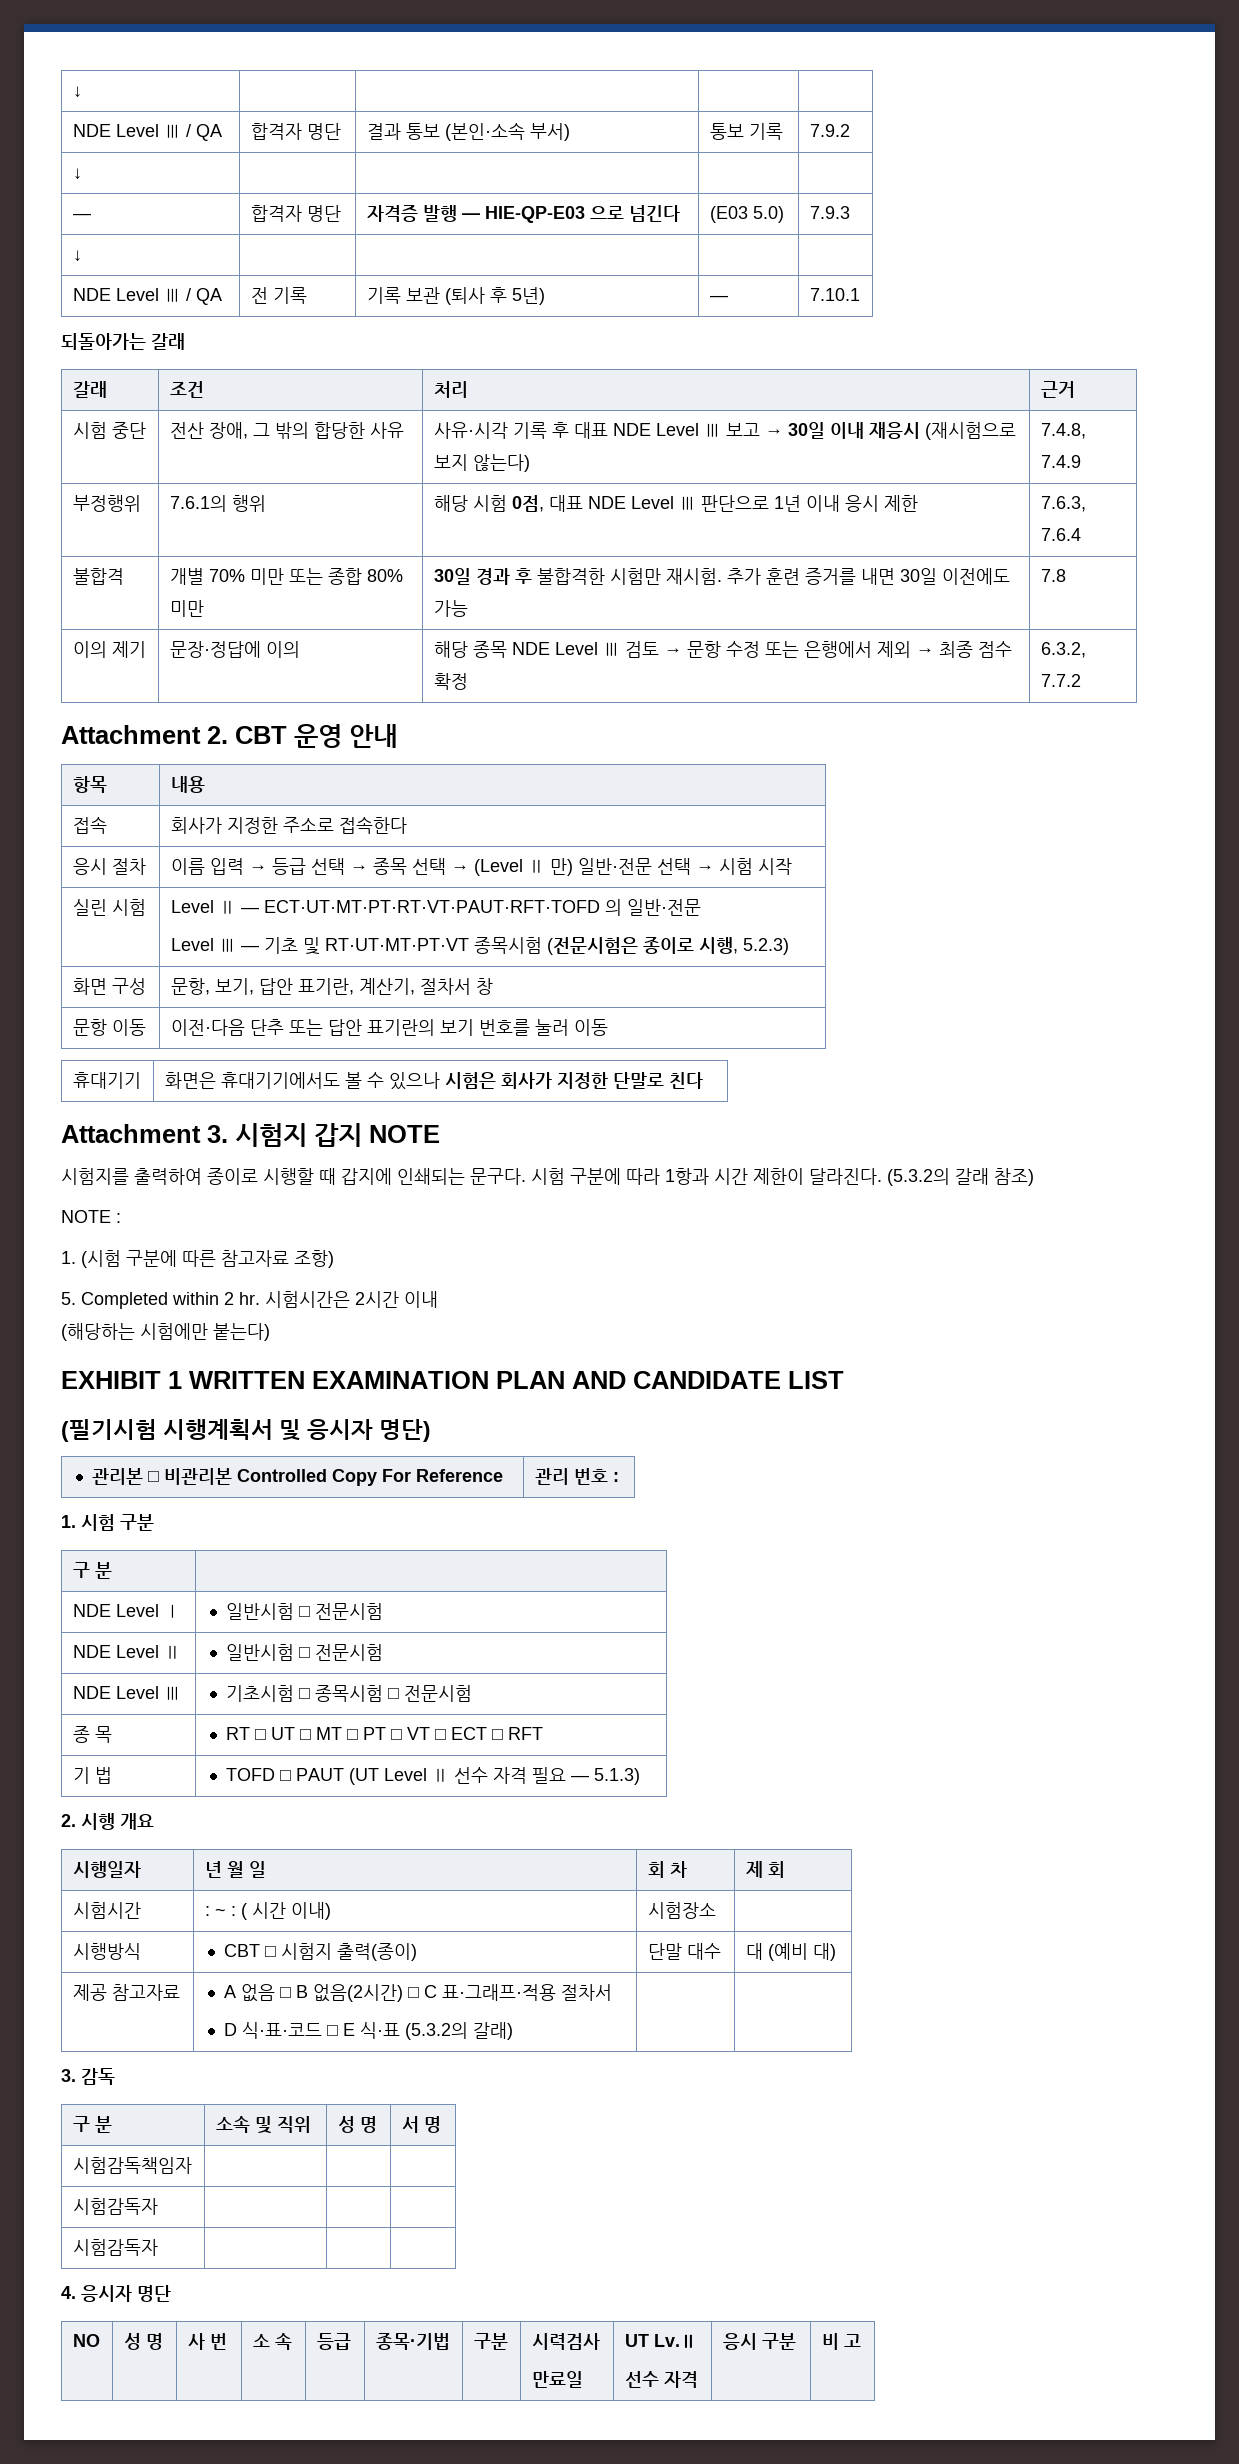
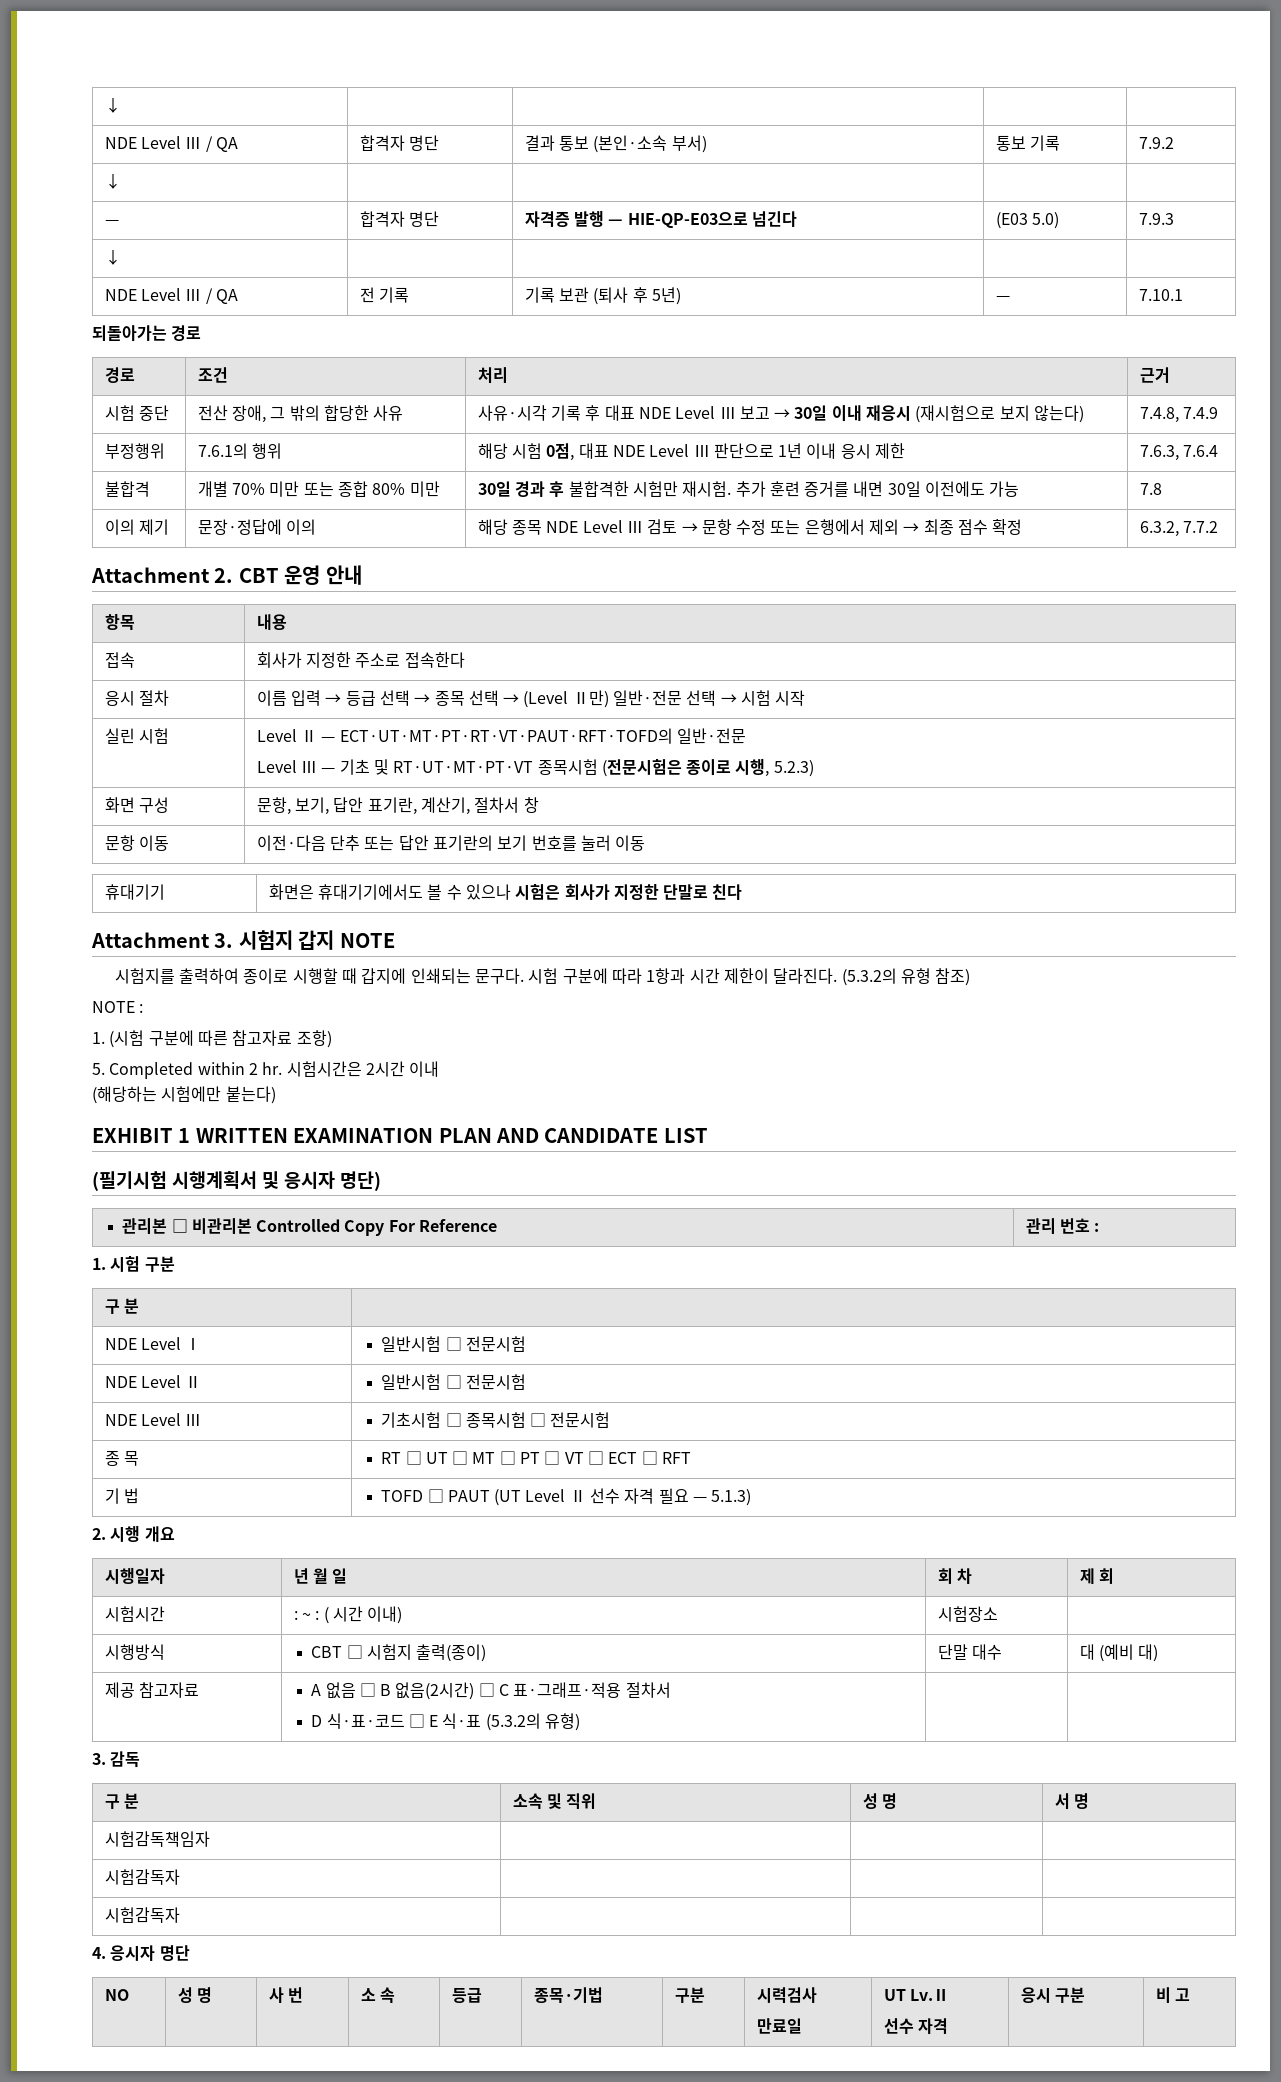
- — | 합격자 명단 | 자격증 발행 — HIE-QP-E03 으로 넘긴다 | (E03 5.0) | 7.9.3
+ — | 합격자 명단 | 자격증 발행 — HIE-QP-E03으로 넘긴다 | (E03 5.0) | 7.9.3
- 되돌아가는 갈래
- 갈래 | 조건 | 처리 | 근거
+ 되돌아가는 경로
+ 경로 | 조건 | 처리 | 근거
- 응시 절차 | 이름 입력 → 등급 선택 → 종목 선택 → (Level Ⅱ 만) 일반·전문 선택 → 시험 시작
+ 응시 절차 | 이름 입력 → 등급 선택 → 종목 선택 → (Level Ⅱ만) 일반·전문 선택 → 시험 시작
- 실린 시험 | Level Ⅱ — ECT·UT·MT·PT·RT·VT·PAUT·RFT·TOFD 의 일반·전문
+ 실린 시험 | Level Ⅱ — ECT·UT·MT·PT·RT·VT·PAUT·RFT·TOFD의 일반·전문
- (5.3.2의 갈래 참조)
+ (5.3.2의 유형 참조)
  제공 참고자료 | A 없음 □ B 없음(2시간) □ C 표·그래프·적용 절차서
- D 식·표·코드 □ E 식·표 (5.3.2의 갈래) | |
+ D 식·표·코드 □ E 식·표 (5.3.2의 유형) | |

